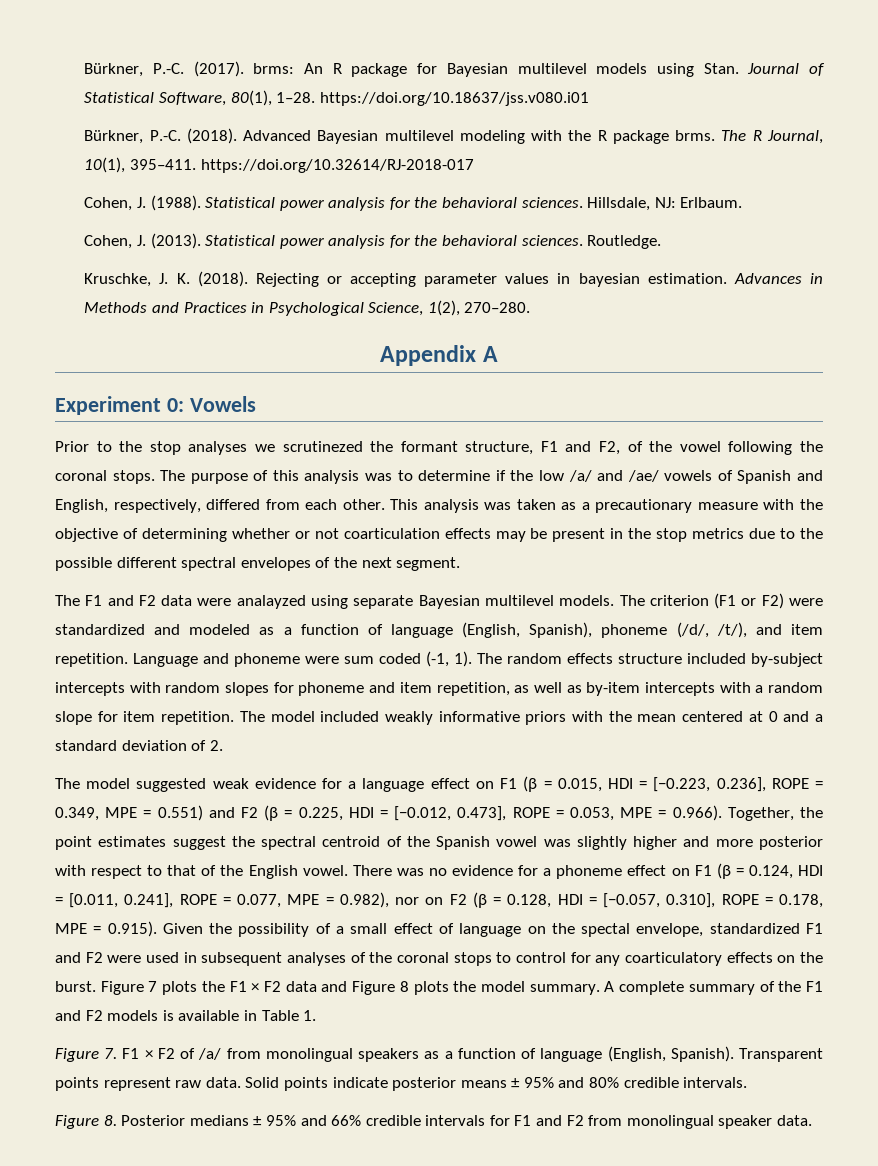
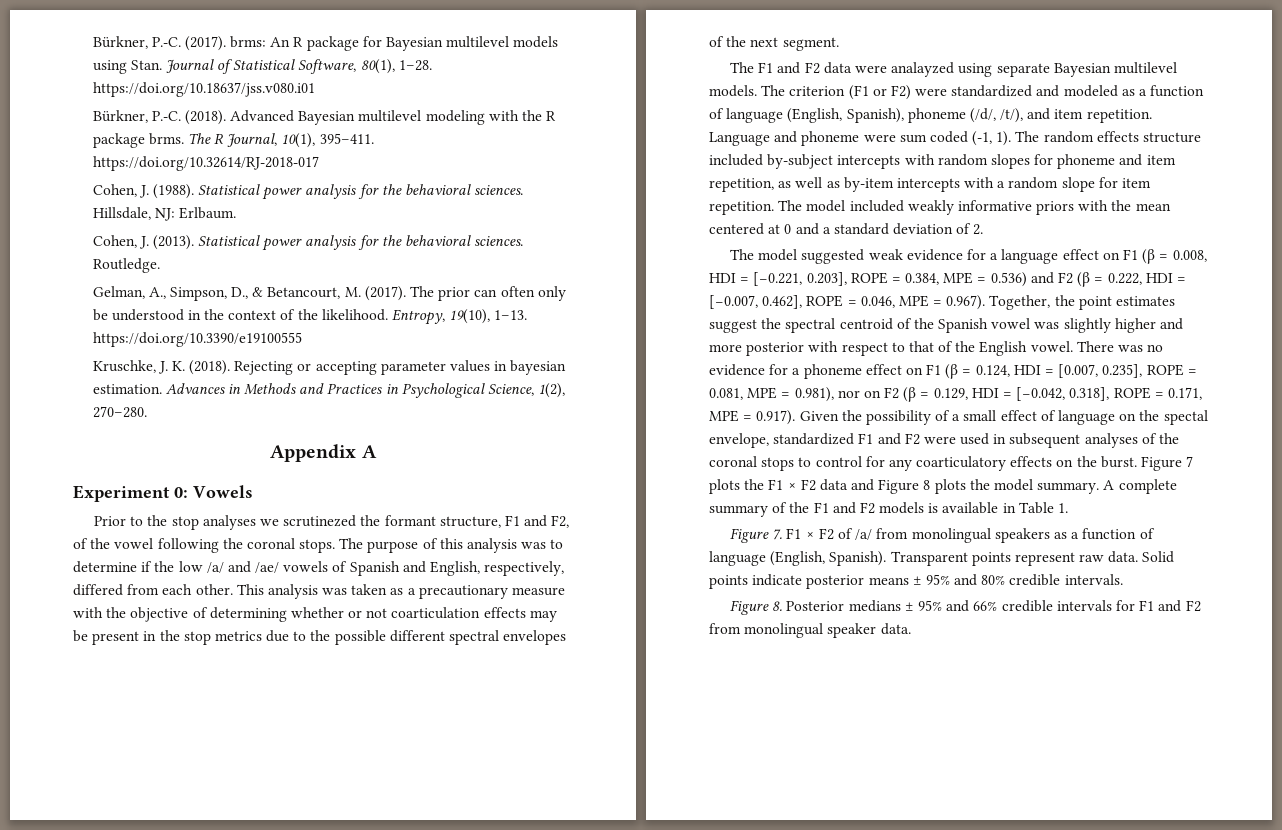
+ Gelman, A., Simpson, D., & Betancourt, M. (2017). The prior can often only be understood in the context of the likelihood. Entropy, 19(10), 1–13. https://doi.org/10.3390/e19100555
- The model suggested weak evidence for a language effect on F1 (β = 0.015, HDI = [−0.223, 0.236], ROPE = 0.349, MPE = 0.551) and F2 (β = 0.225, HDI = [−0.012, 0.473], ROPE = 0.053, MPE = 0.966). Together, the point estimates suggest the spectral centroid of the Spanish vowel was slightly higher and more posterior with respect to that of the English vowel.
+ The model suggested weak evidence for a language effect on F1 (β = 0.008, HDI = [−0.221, 0.203], ROPE = 0.384, MPE = 0.536) and F2 (β = 0.222, HDI = [−0.007, 0.462], ROPE = 0.046, MPE = 0.967). Together, the point estimates suggest the spectral centroid of the Spanish vowel was slightly higher and more posterior with respect to that of the English vowel.
- There was no evidence for a phoneme effect on F1 (β = 0.124, HDI = [0.011, 0.241], ROPE = 0.077, MPE = 0.982), nor on F2 (β = 0.128, HDI = [−0.057, 0.310], ROPE = 0.178, MPE = 0.915). Given the possibility of a small effect of language on the spectal envelope, standardized F1 and F2 were used in subsequent analyses of the coronal stops to control for any coarticulatory effects on the burst.
+ There was no evidence for a phoneme effect on F1 (β = 0.124, HDI = [0.007, 0.235], ROPE = 0.081, MPE = 0.981), nor on F2 (β = 0.129, HDI = [−0.042, 0.318], ROPE = 0.171, MPE = 0.917). Given the possibility of a small effect of language on the spectal envelope, standardized F1 and F2 were used in subsequent analyses of the coronal stops to control for any coarticulatory effects on the burst.

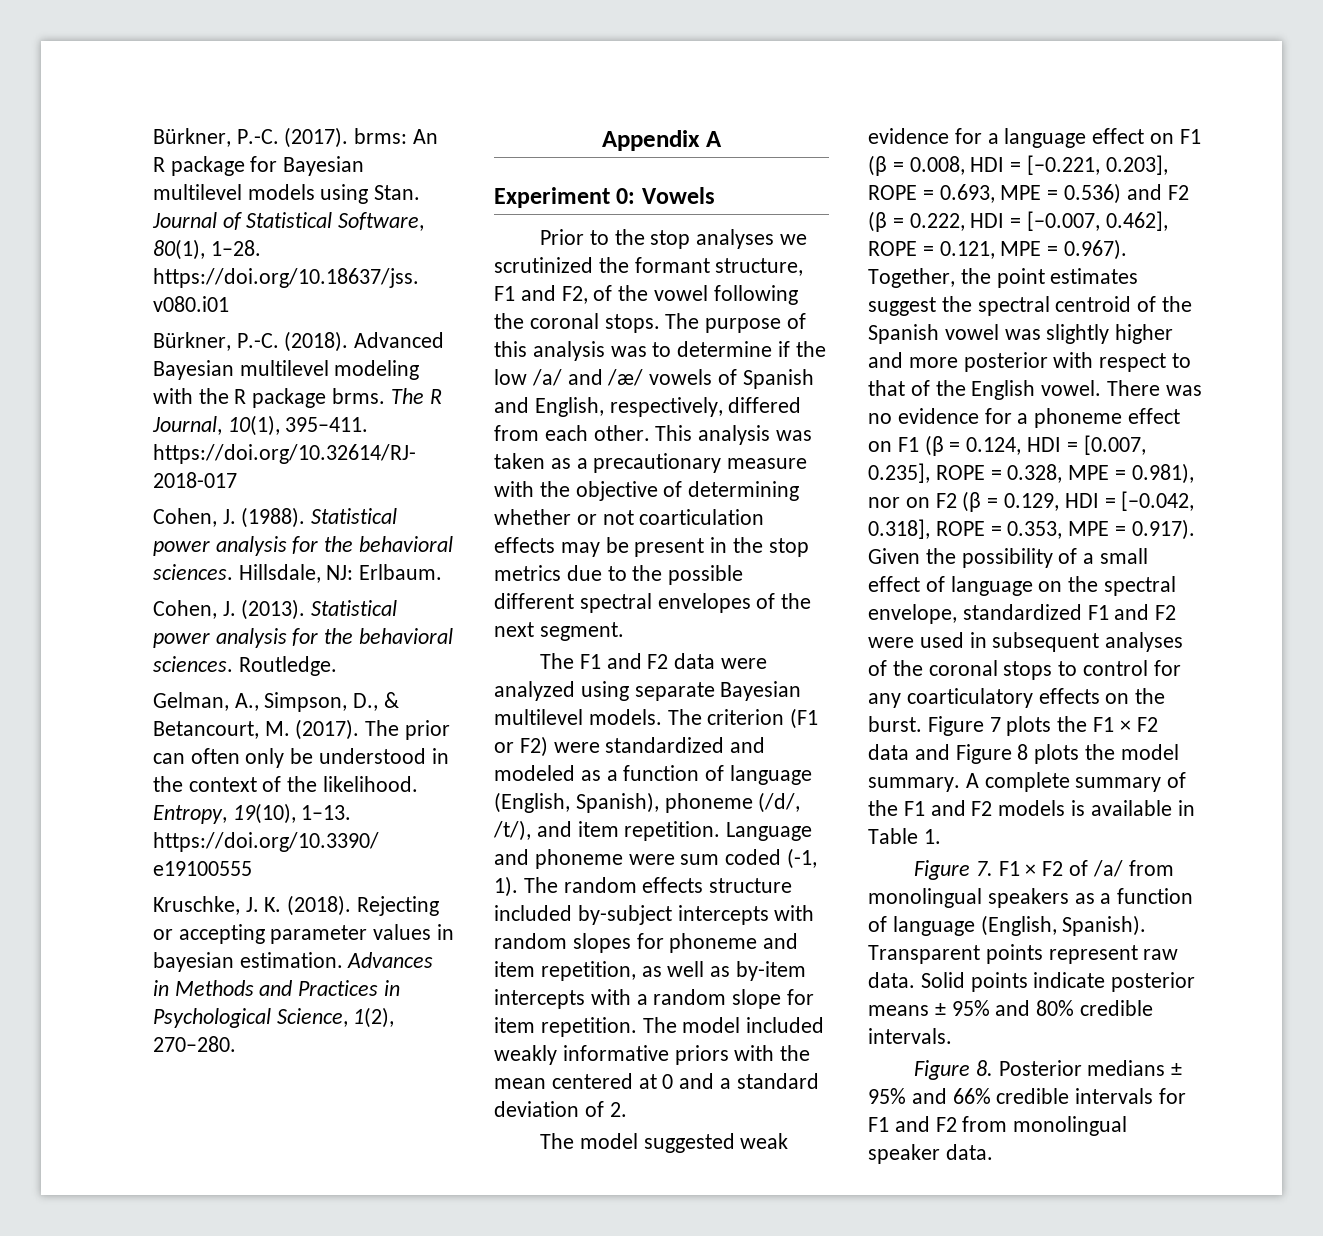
- Prior to the stop analyses we scrutinezed the formant structure, F1 and F2, of the vowel following the coronal stops.
+ Prior to the stop analyses we scrutinized the formant structure, F1 and F2, of the vowel following the coronal stops.
- The purpose of this analysis was to determine if the low /a/ and /ae/ vowels of Spanish and English, respectively, differed from each other.
+ The purpose of this analysis was to determine if the low /a/ and /æ/ vowels of Spanish and English, respectively, differed from each other.
- The F1 and F2 data were analayzed using separate Bayesian multilevel models.
+ The F1 and F2 data were analyzed using separate Bayesian multilevel models.
- The model suggested weak evidence for a language effect on F1 (β = 0.008, HDI = [−0.221, 0.203], ROPE = 0.384, MPE = 0.536) and F2 (β = 0.222, HDI = [−0.007, 0.462], ROPE = 0.046, MPE = 0.967). Together, the point estimates suggest the spectral centroid of the Spanish vowel was slightly higher and more posterior with respect to that of the English vowel.
+ The model suggested weak evidence for a language effect on F1 (β = 0.008, HDI = [−0.221, 0.203], ROPE = 0.693, MPE = 0.536) and F2 (β = 0.222, HDI = [−0.007, 0.462], ROPE = 0.121, MPE = 0.967). Together, the point estimates suggest the spectral centroid of the Spanish vowel was slightly higher and more posterior with respect to that of the English vowel.
- There was no evidence for a phoneme effect on F1 (β = 0.124, HDI = [0.007, 0.235], ROPE = 0.081, MPE = 0.981), nor on F2 (β = 0.129, HDI = [−0.042, 0.318], ROPE = 0.171, MPE = 0.917). Given the possibility of a small effect of language on the spectal envelope, standardized F1 and F2 were used in subsequent analyses of the coronal stops to control for any coarticulatory effects on the burst.
+ There was no evidence for a phoneme effect on F1 (β = 0.124, HDI = [0.007, 0.235], ROPE = 0.328, MPE = 0.981), nor on F2 (β = 0.129, HDI = [−0.042, 0.318], ROPE = 0.353, MPE = 0.917). Given the possibility of a small effect of language on the spectral envelope, standardized F1 and F2 were used in subsequent analyses of the coronal stops to control for any coarticulatory effects on the burst.

